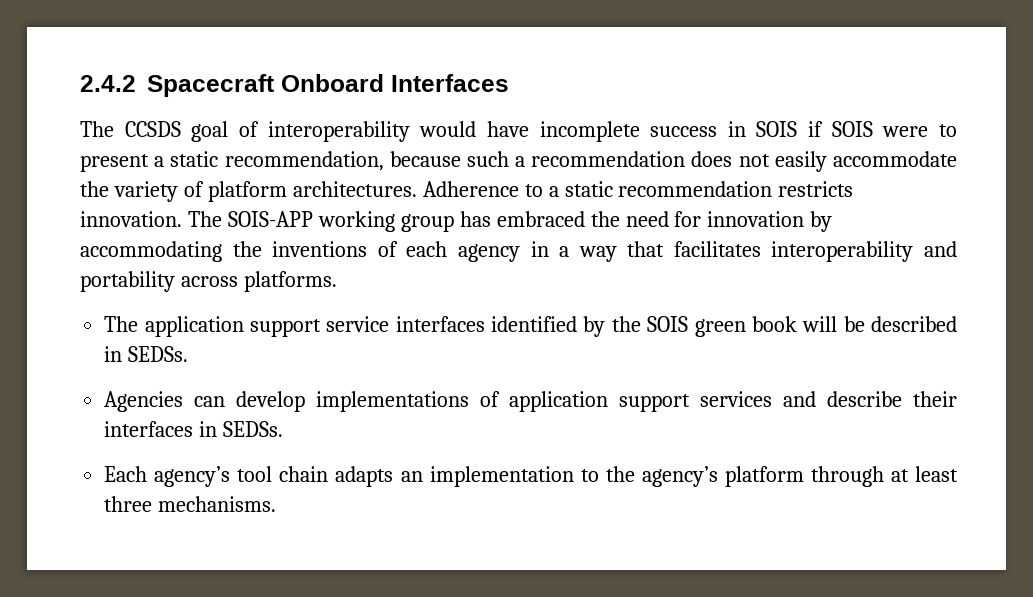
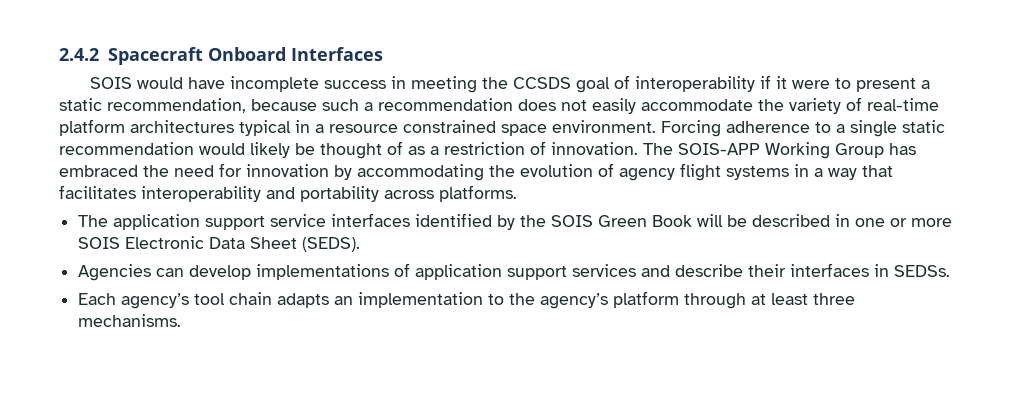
- The CCSDS goal of interoperability would have incomplete success in SOIS if SOIS were to present a static recommendation, because such a recommendation does not easily accommodate the variety of platform architectures. Adherence to a static recommendation restricts innovation.
+ SOIS would have incomplete success in meeting the CCSDS goal of interoperability if it were to present a static recommendation, because such a recommendation does not easily accommodate the variety of real-time platform architectures typical in a resource constrained space environment. Forcing adherence to a single static recommendation would likely be thought of as a restriction of innovation.
- The SOIS-APP working group has embraced the need for innovation by accommodating the inventions of each agency in a way that facilitates interoperability and portability across platforms.
+ The SOIS-APP Working Group has embraced the need for innovation by accommodating the evolution of agency flight systems in a way that facilitates interoperability and portability across platforms.
- The application support service interfaces identified by the SOIS green book will be described in SEDSs.
+ The application support service interfaces identified by the SOIS Green Book will be described in one or more SOIS Electronic Data Sheet (SEDS).

